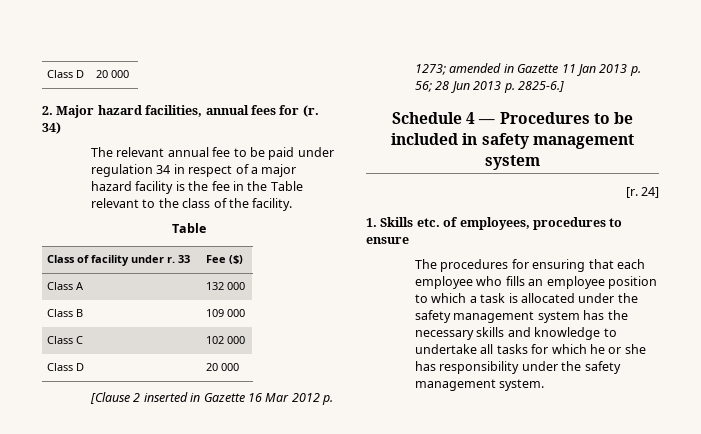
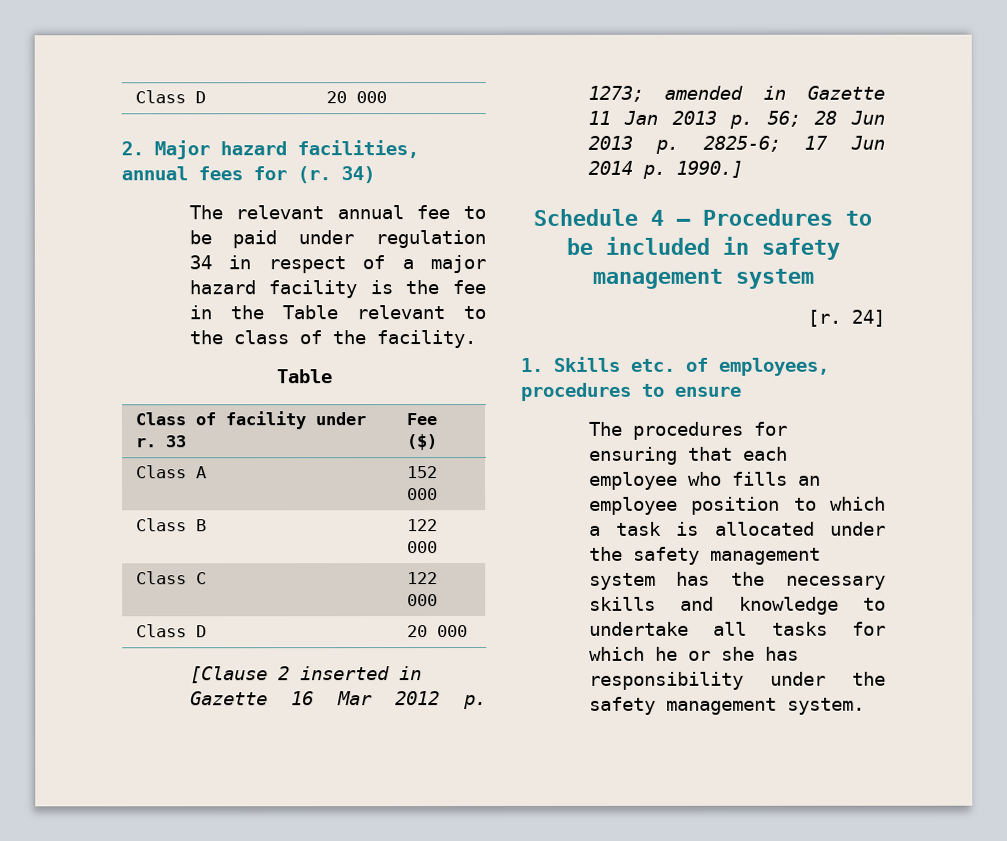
- Class A | 132 000
+ Class A | 152 000
- Class B | 109 000
+ Class B | 122 000
- Class C | 102 000
+ Class C | 122 000
- [Clause 2 inserted in Gazette 16 Mar 2012 p. 1273; amended in Gazette 11 Jan 2013 p. 56; 28 Jun 2013 p. 2825-6.]
+ [Clause 2 inserted in Gazette 16 Mar 2012 p. 1273; amended in Gazette 11 Jan 2013 p. 56; 28 Jun 2013 p. 2825-6; 17 Jun 2014 p. 1990.]

